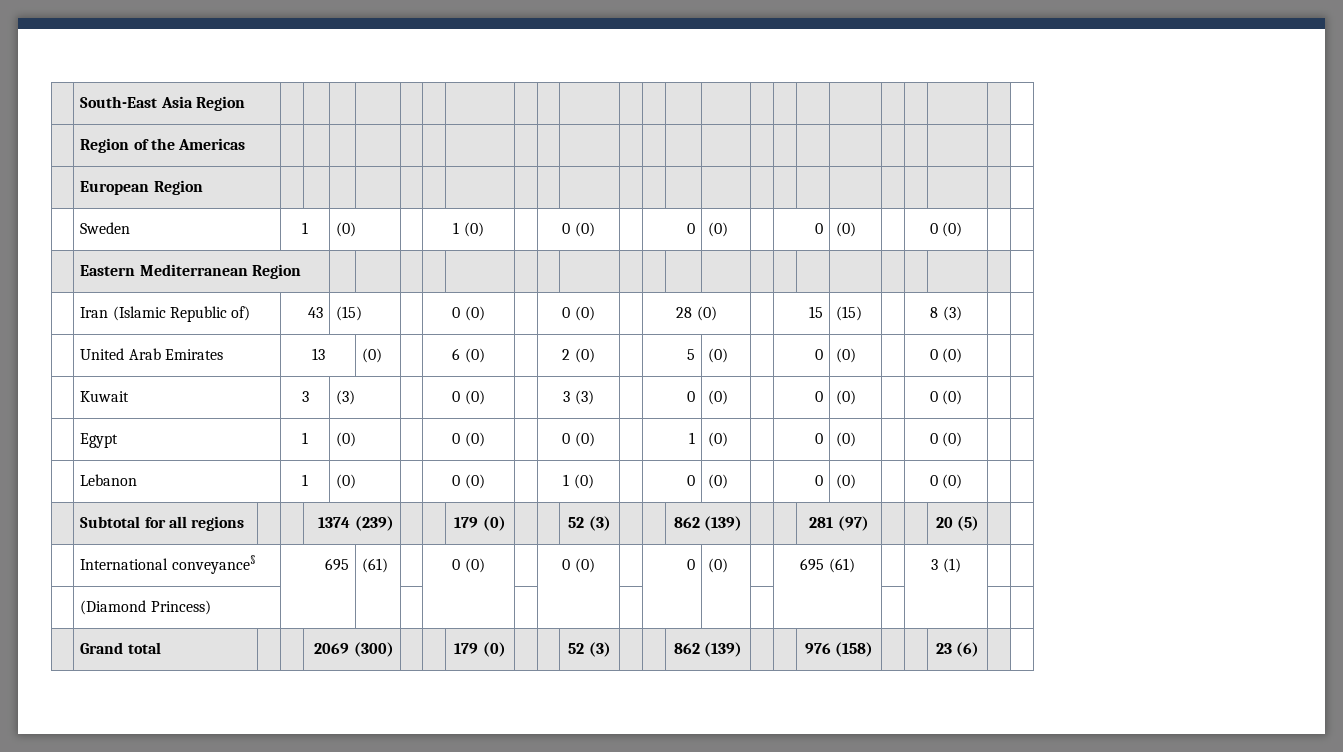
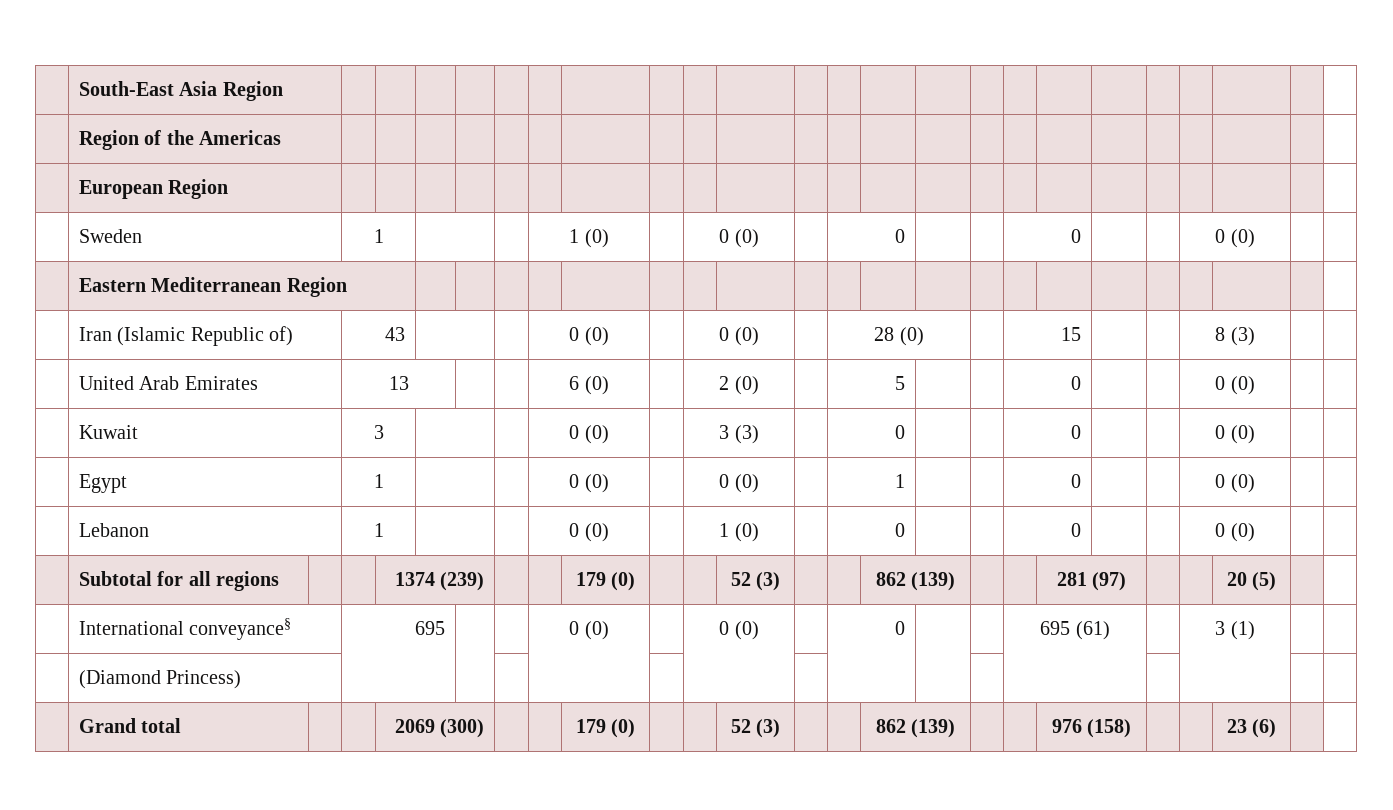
- | Sweden | 1 | (0) | | 1 (0) | | 0 (0) | | 0 | (0) | | 0 | (0) | | 0 (0) | |
+ | Sweden | 1 | | | 1 (0) | | 0 (0) | | 0 | | | 0 | | | 0 (0) | |
- | Iran (Islamic Republic of) | 43 | (15) | | 0 (0) | | 0 (0) | | 28 (0) | | 15 | (15) | | 8 (3) | |
+ | Iran (Islamic Republic of) | 43 | | | 0 (0) | | 0 (0) | | 28 (0) | | 15 | | | 8 (3) | |
- | United Arab Emirates | 13 | (0) | | 6 (0) | | 2 (0) | | 5 | (0) | | 0 | (0) | | 0 (0) | |
+ | United Arab Emirates | 13 | | | 6 (0) | | 2 (0) | | 5 | | | 0 | | | 0 (0) | |
- | Kuwait | 3 | (3) | | 0 (0) | | 3 (3) | | 0 | (0) | | 0 | (0) | | 0 (0) | |
+ | Kuwait | 3 | | | 0 (0) | | 3 (3) | | 0 | | | 0 | | | 0 (0) | |
- | Egypt | 1 | (0) | | 0 (0) | | 0 (0) | | 1 | (0) | | 0 | (0) | | 0 (0) | |
+ | Egypt | 1 | | | 0 (0) | | 0 (0) | | 1 | | | 0 | | | 0 (0) | |
- | Lebanon | 1 | (0) | | 0 (0) | | 1 (0) | | 0 | (0) | | 0 | (0) | | 0 (0) | |
+ | Lebanon | 1 | | | 0 (0) | | 1 (0) | | 0 | | | 0 | | | 0 (0) | |
- | International conveyance§ | 695 | (61) | | 0 (0) | | 0 (0) | | 0 | (0) | | 695 (61) | | 3 (1) | |
+ | International conveyance§ | 695 | | | 0 (0) | | 0 (0) | | 0 | | | 695 (61) | | 3 (1) | |

